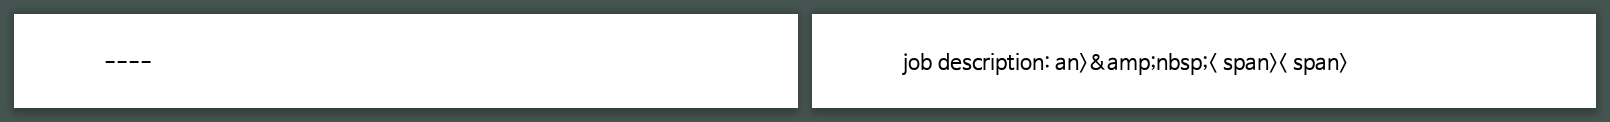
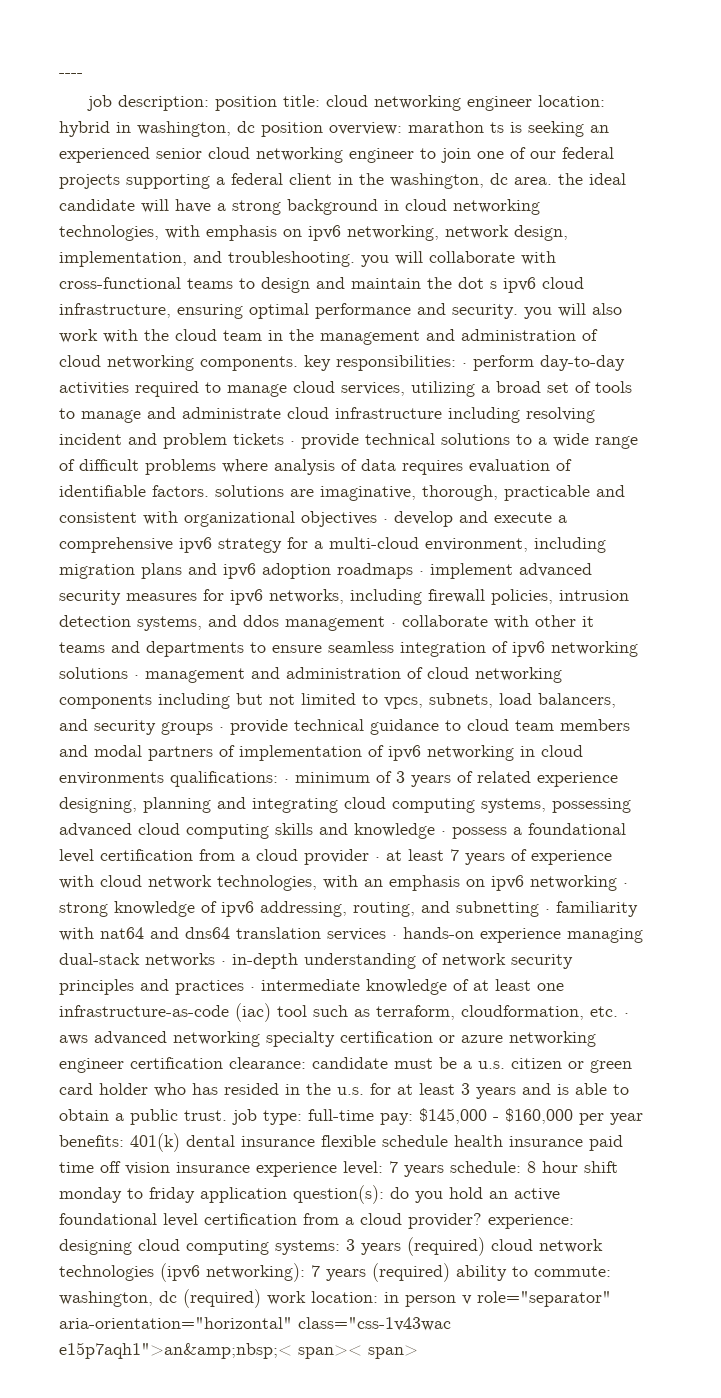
- job description: an>&amp;nbsp;< span>< span>
+ job description: position title: cloud networking engineer location: hybrid in washington, dc position overview: marathon ts is seeking an experienced senior cloud networking engineer to join one of our federal projects supporting a federal client in the washington, dc area. the ideal candidate will have a strong background in cloud networking technologies, with emphasis on ipv6 networking, network design, implementation, and troubleshooting. you will collaborate with cross-functional teams to design and maintain the dot s ipv6 cloud infrastructure, ensuring optimal performance and security. you will also work with the cloud team in the management and administration of cloud networking components. key responsibilities: · perform day-to-day activities required to manage cloud services, utilizing a broad set of tools to manage and administrate cloud infrastructure including resolving incident and problem tickets · provide technical solutions to a wide range of difficult problems where analysis of data requires evaluation of identifiable factors. solutions are imaginative, thorough, practicable and consistent with organizational objectives · develop and execute a comprehensive ipv6 strategy for a multi-cloud environment, including migration plans and ipv6 adoption roadmaps · implement advanced security measures for ipv6 networks, including firewall policies, intrusion detection systems, and ddos management · collaborate with other it teams and departments to ensure seamless integration of ipv6 networking solutions · management and administration of cloud networking components including but not limited to vpcs, subnets, load balancers, and security groups · provide technical guidance to cloud team members and modal partners of implementation of ipv6 networking in cloud environments qualifications: · minimum of 3 years of related experience designing, planning and integrating cloud computing systems, possessing advanced cloud computing skills and knowledge · possess a foundational level certification from a cloud provider · at least 7 years of experience with cloud network technologies, with an emphasis on ipv6 networking · strong knowledge of ipv6 addressing, routing, and subnetting · familiarity with nat64 and dns64 translation services · hands-on experience managing dual-stack networks · in-depth understanding of network security principles and practices · intermediate knowledge of at least one infrastructure-as-code (iac) tool such as terraform, cloudformation, etc. · aws advanced networking specialty certification or azure networking engineer certification clearance: candidate must be a u.s. citizen or green card holder who has resided in the u.s. for at least 3 years and is able to obtain a public trust. job type: full-time pay: $145,000 - $160,000 per year benefits: 401(k) dental insurance flexible schedule health insurance paid time off vision insurance experience level: 7 years schedule: 8 hour shift monday to friday application question(s): do you hold an active foundational level certification from a cloud provider? experience: designing cloud computing systems: 3 years (required) cloud network technologies (ipv6 networking): 7 years (required) ability to commute: washington, dc (required) work location: in person v role="separator" aria-orientation="horizontal" class="css-1v43wac e15p7aqh1">an&amp;nbsp;< span>< span>

